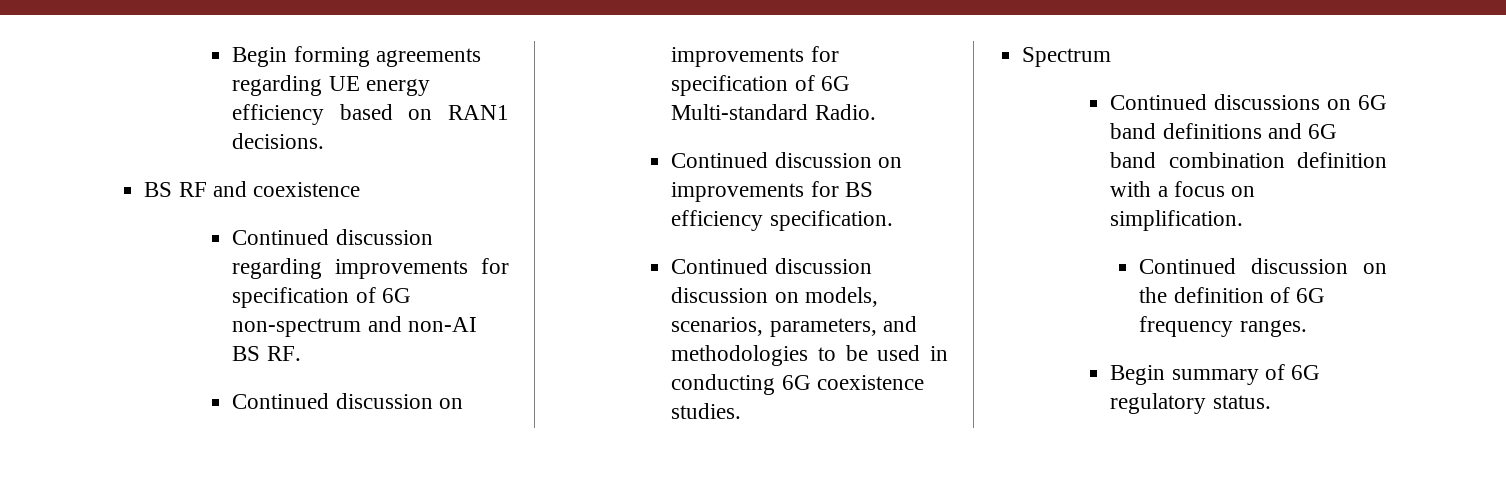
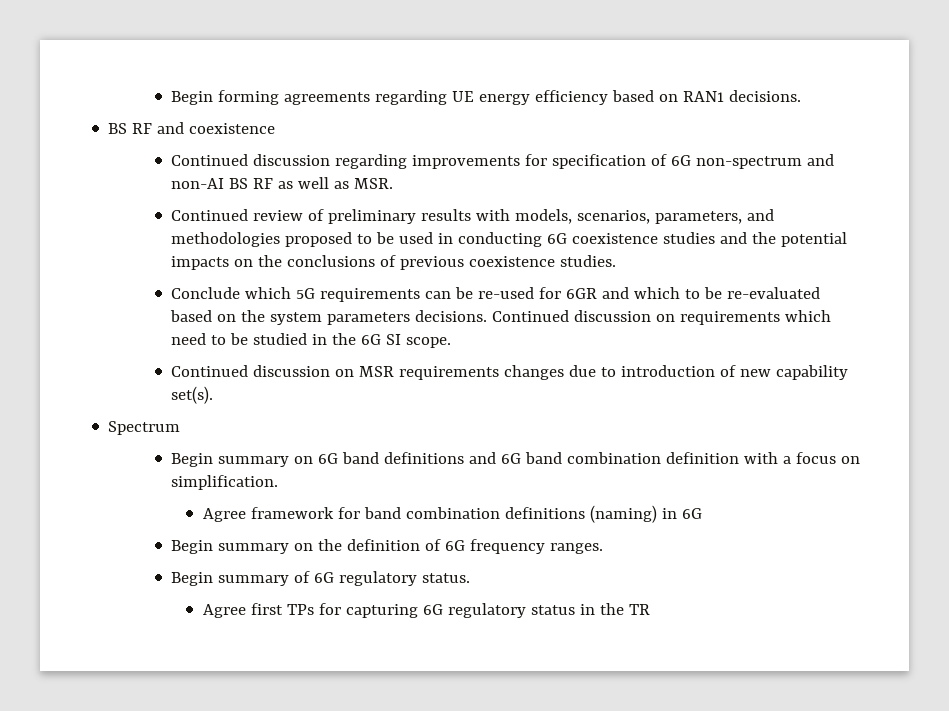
- Continued discussion regarding improvements for specification of 6G non-spectrum and non-AI BS RF.
- Continued discussion on improvements for specification of 6G Multi-standard Radio.
- Continued discussion on improvements for BS efficiency specification.
- Continued discussion discussion on models, scenarios, parameters, and methodologies to be used in conducting 6G coexistence studies.
+ Continued discussion regarding improvements for specification of 6G non-spectrum and non-AI BS RF as well as MSR.
+ Continued review of preliminary results with models, scenarios, parameters, and methodologies proposed to be used in conducting 6G coexistence studies and the potential impacts on the conclusions of previous coexistence studies.
+ Conclude which 5G requirements can be re-used for 6GR and which to be re-evaluated based on the system parameters decisions. Continued discussion on requirements which need to be studied in the 6G SI scope.
+ Continued discussion on MSR requirements changes due to introduction of new capability set(s).
- Continued discussions on 6G band definitions and 6G band combination definition with a focus on simplification.
+ Begin summary on 6G band definitions and 6G band combination definition with a focus on simplification.
- Continued discussion on the definition of 6G frequency ranges.
+ Agree framework for band combination definitions (naming) in 6G
+ Begin summary on the definition of 6G frequency ranges.
+ Agree first TPs for capturing 6G regulatory status in the TR

